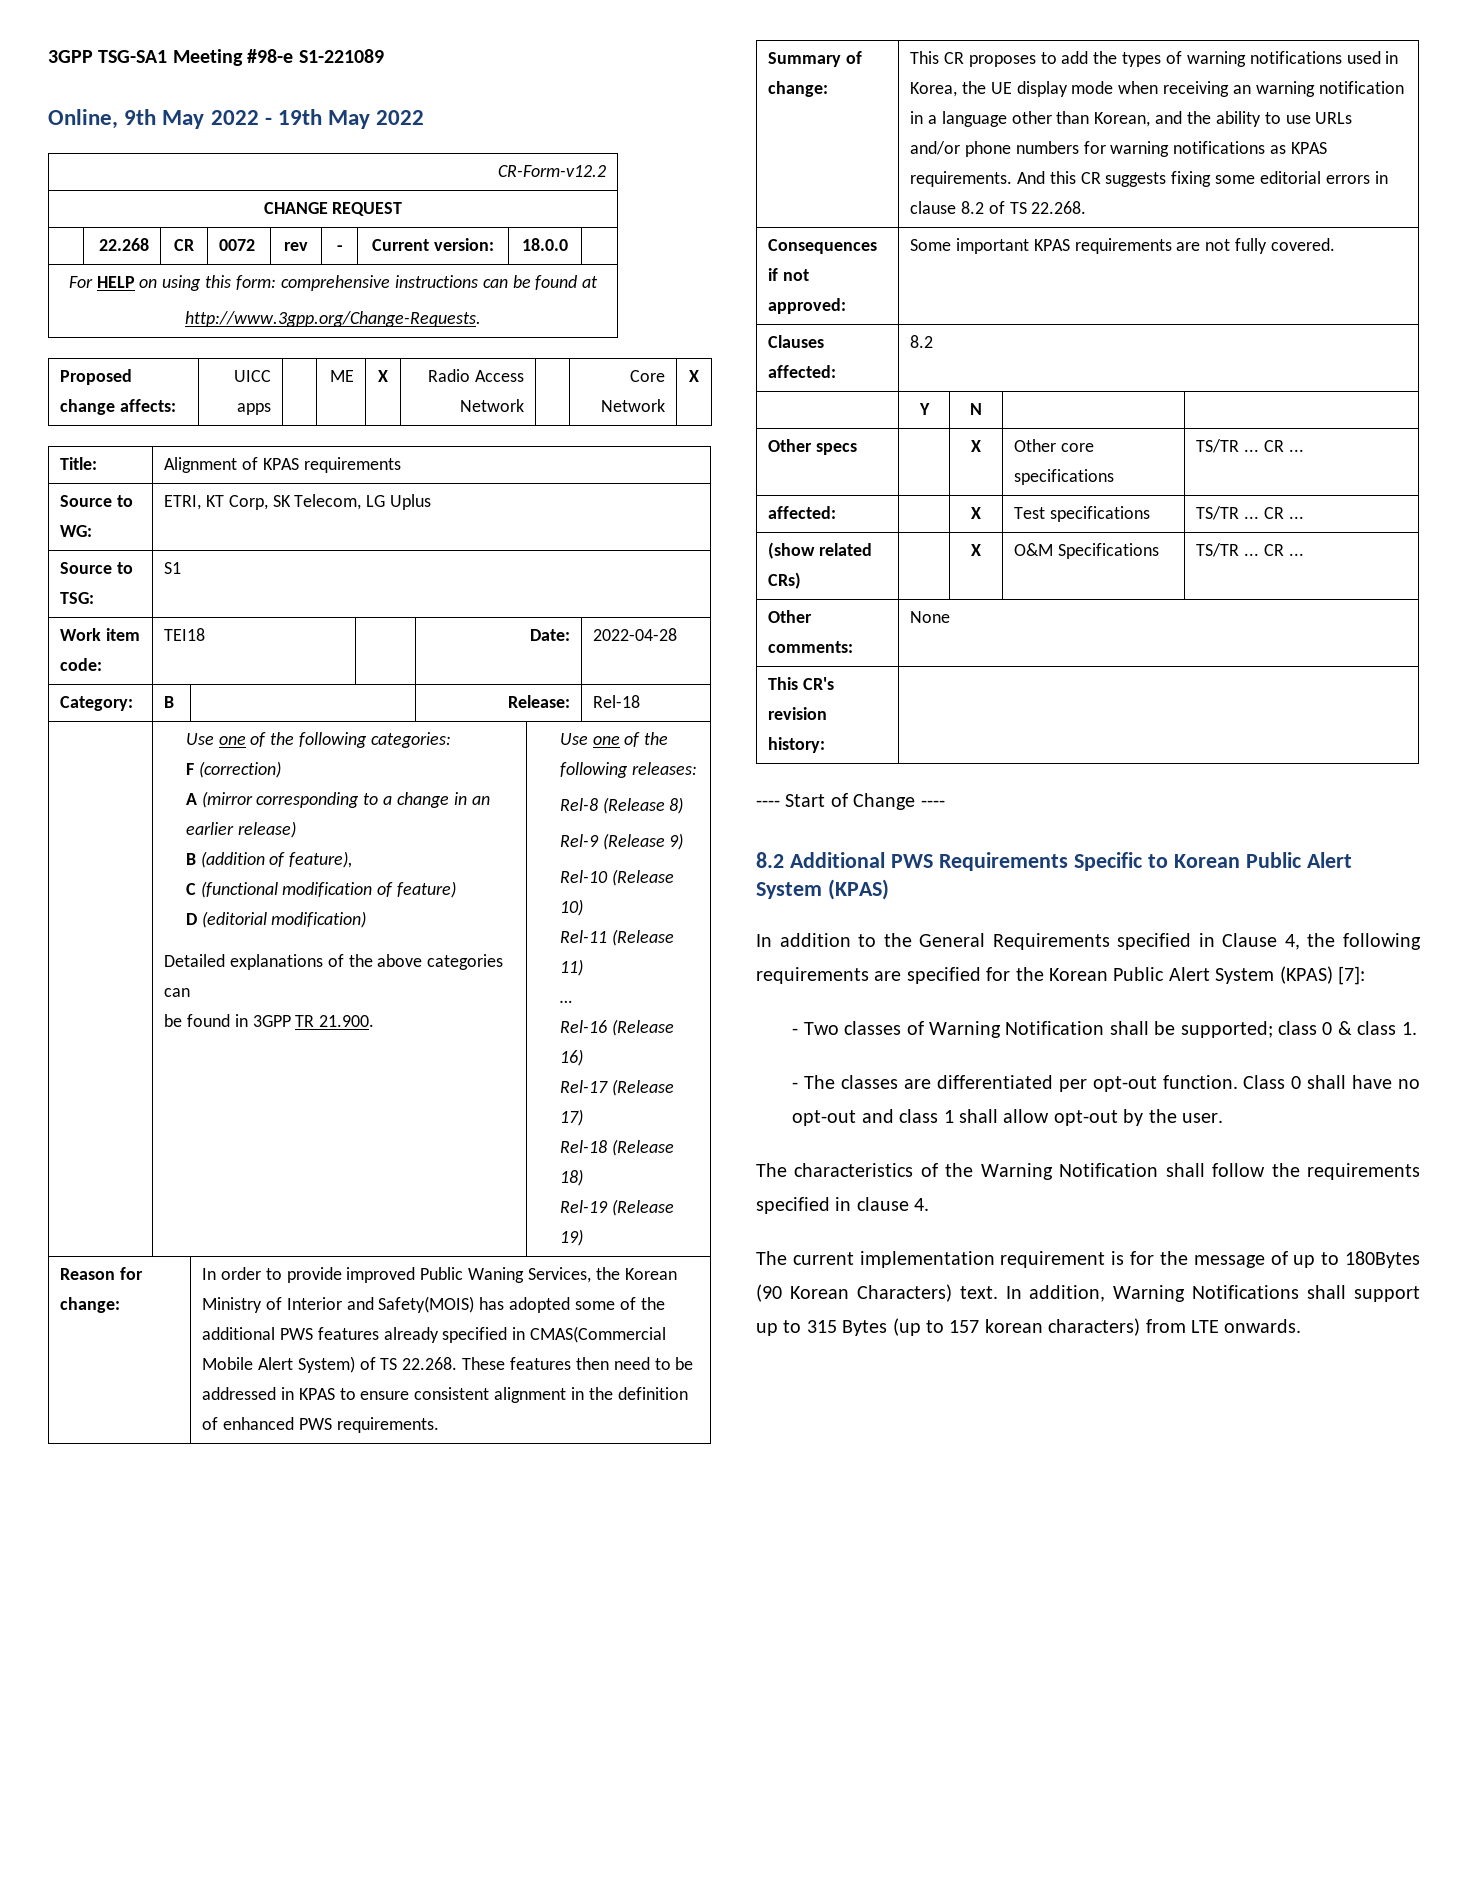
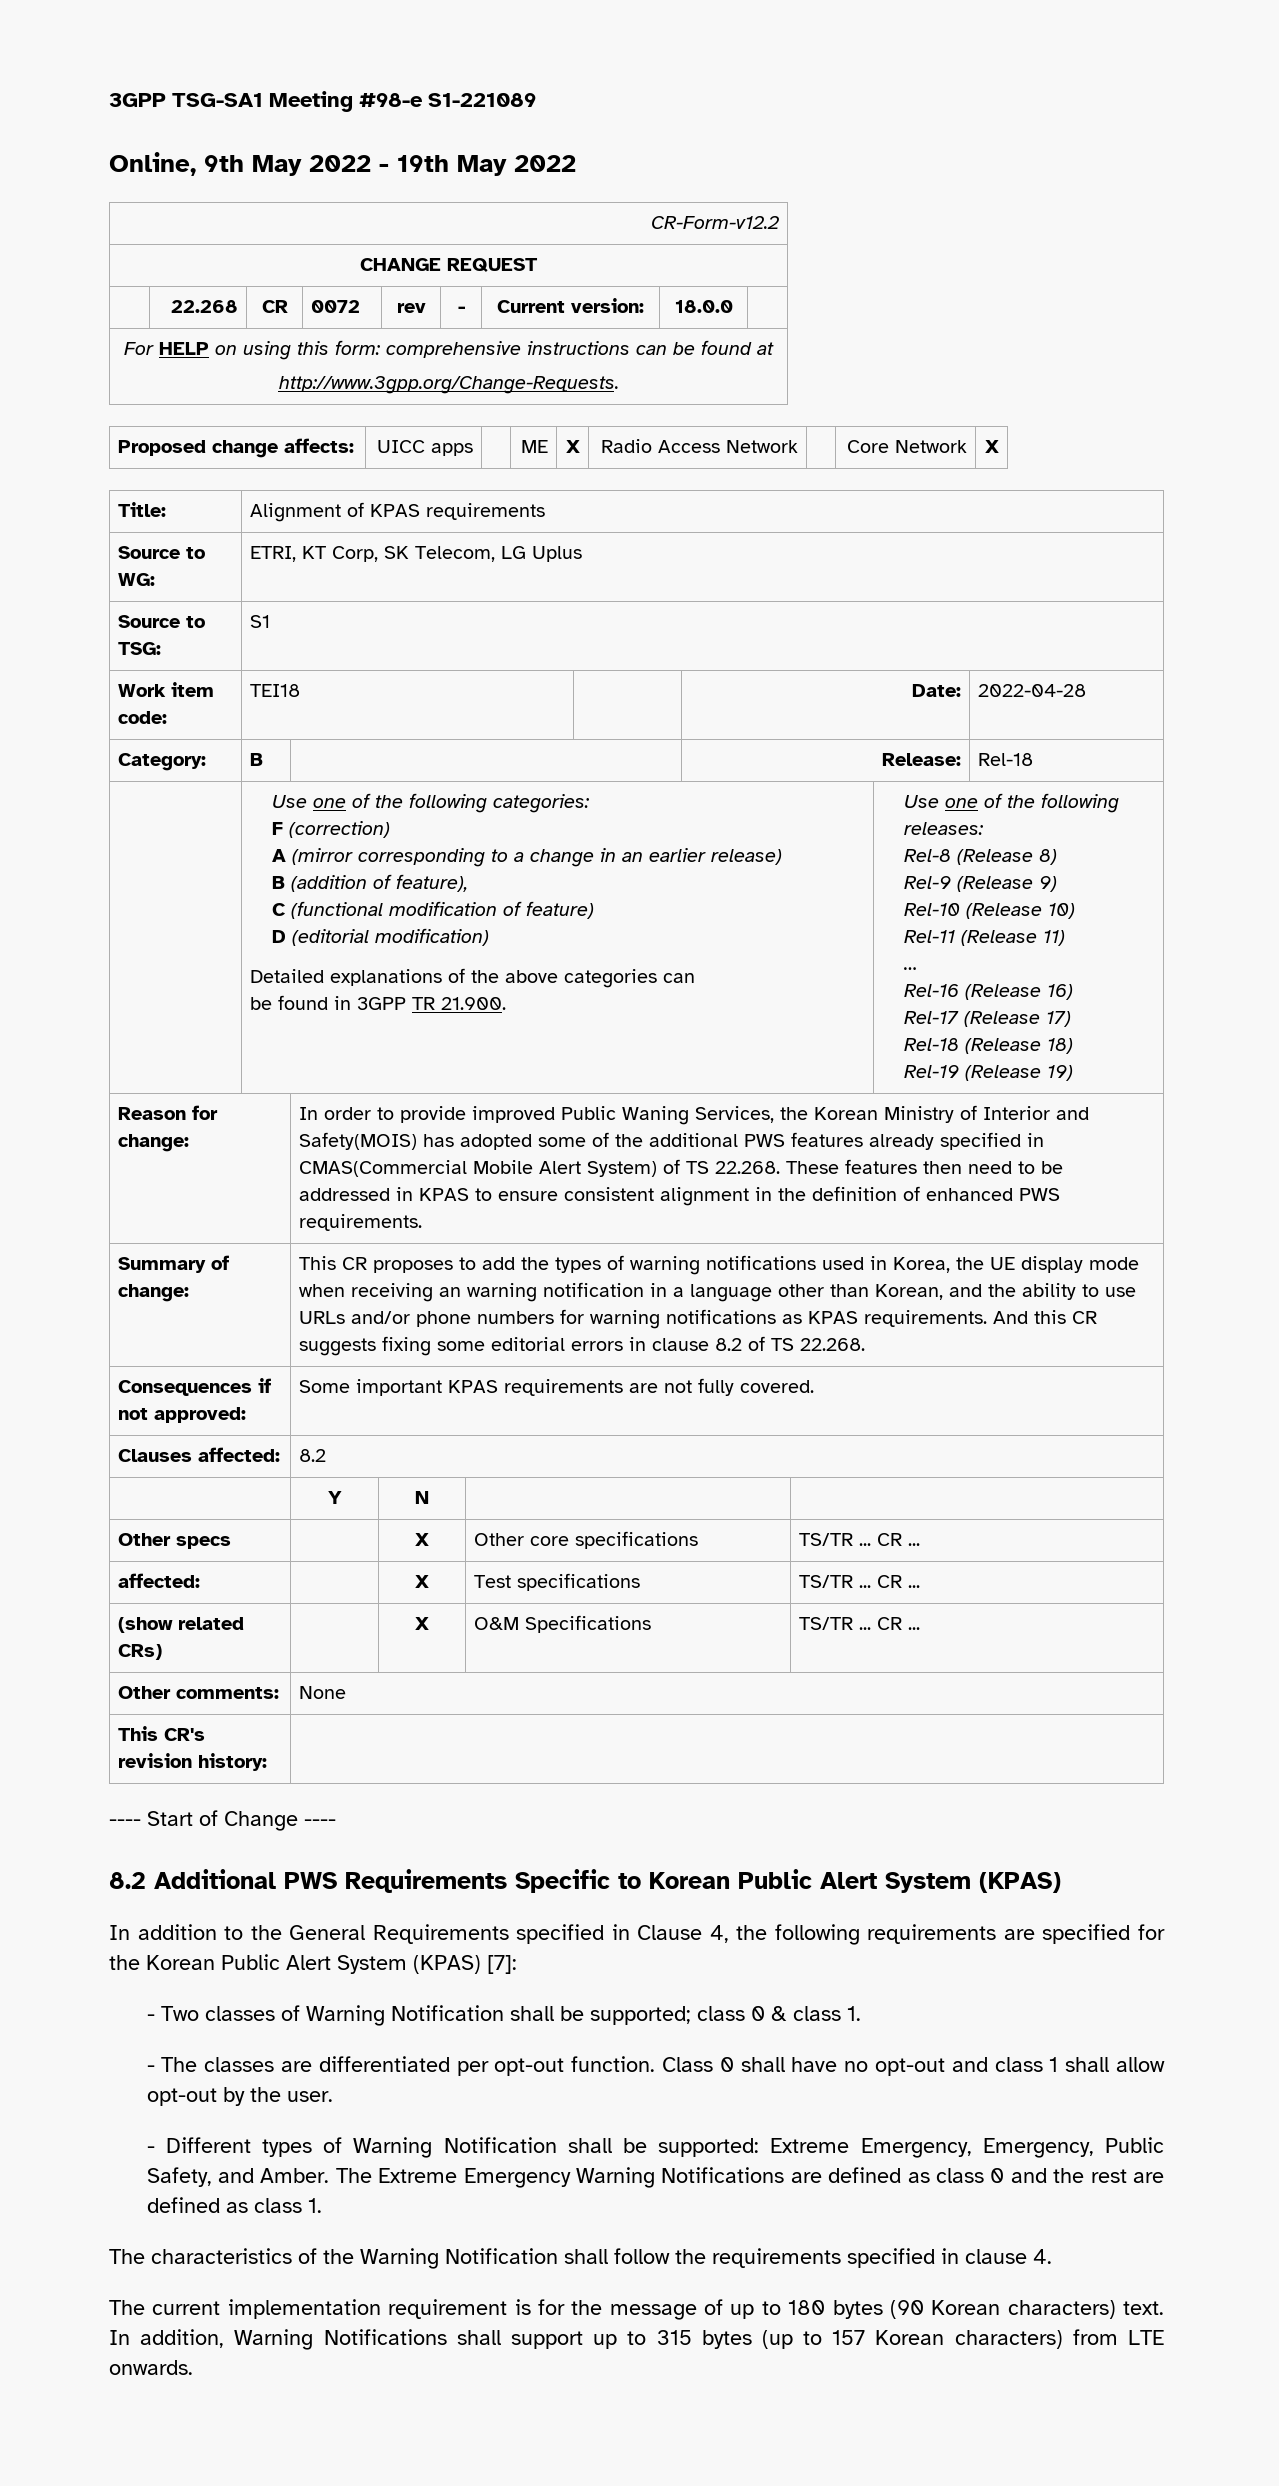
+ - Different types of Warning Notification shall be supported: Extreme Emergency, Emergency, Public Safety, and Amber. The Extreme Emergency Warning Notifications are defined as class 0 and the rest are defined as class 1.
- The current implementation requirement is for the message of up to 180Bytes (90 Korean Characters) text.
+ The current implementation requirement is for the message of up to 180 bytes (90 Korean characters) text.
- In addition, Warning Notifications shall support up to 315 Bytes (up to 157 korean characters) from LTE onwards.
+ In addition, Warning Notifications shall support up to 315 bytes (up to 157 Korean characters) from LTE onwards.

